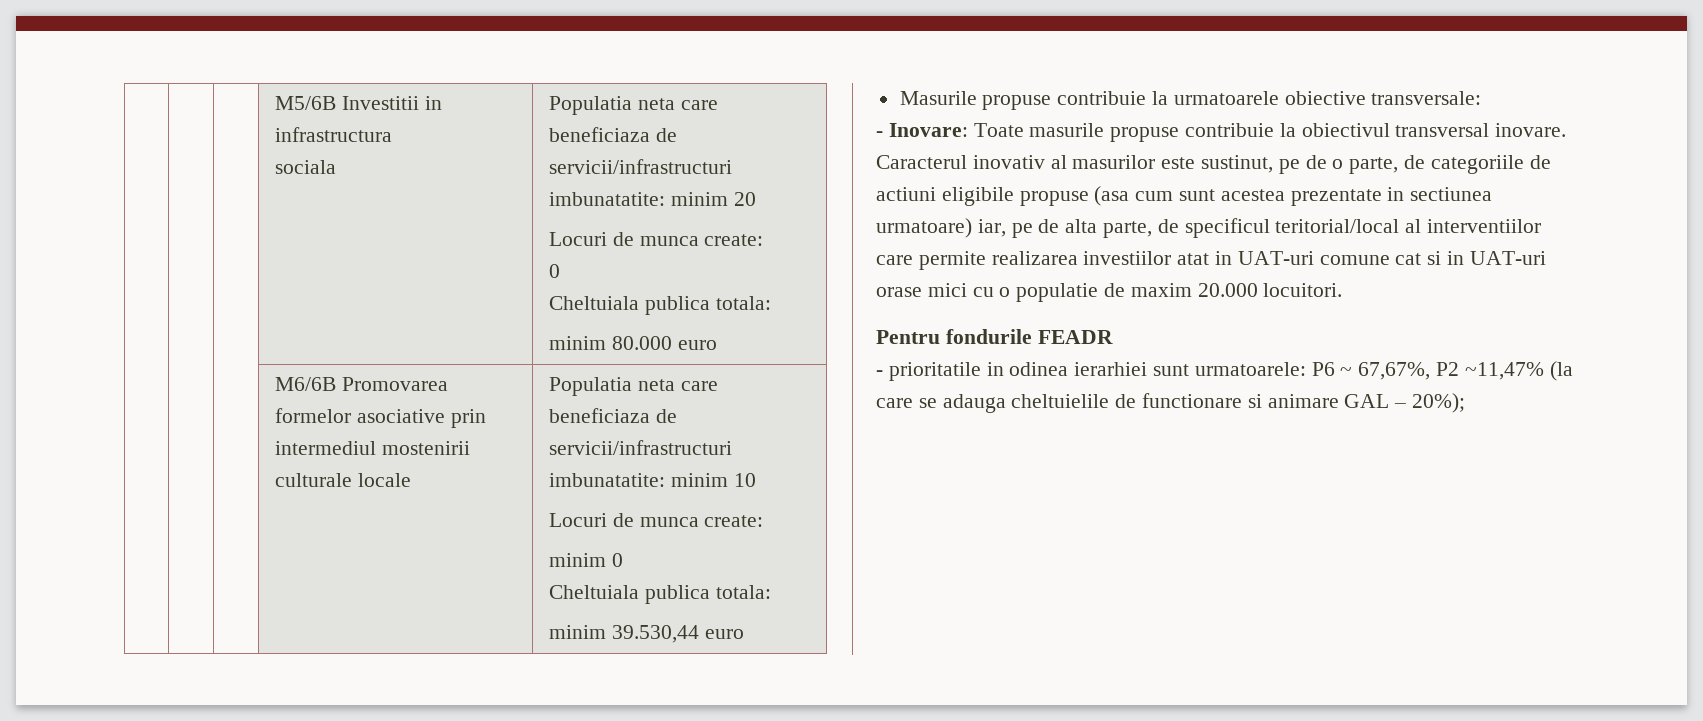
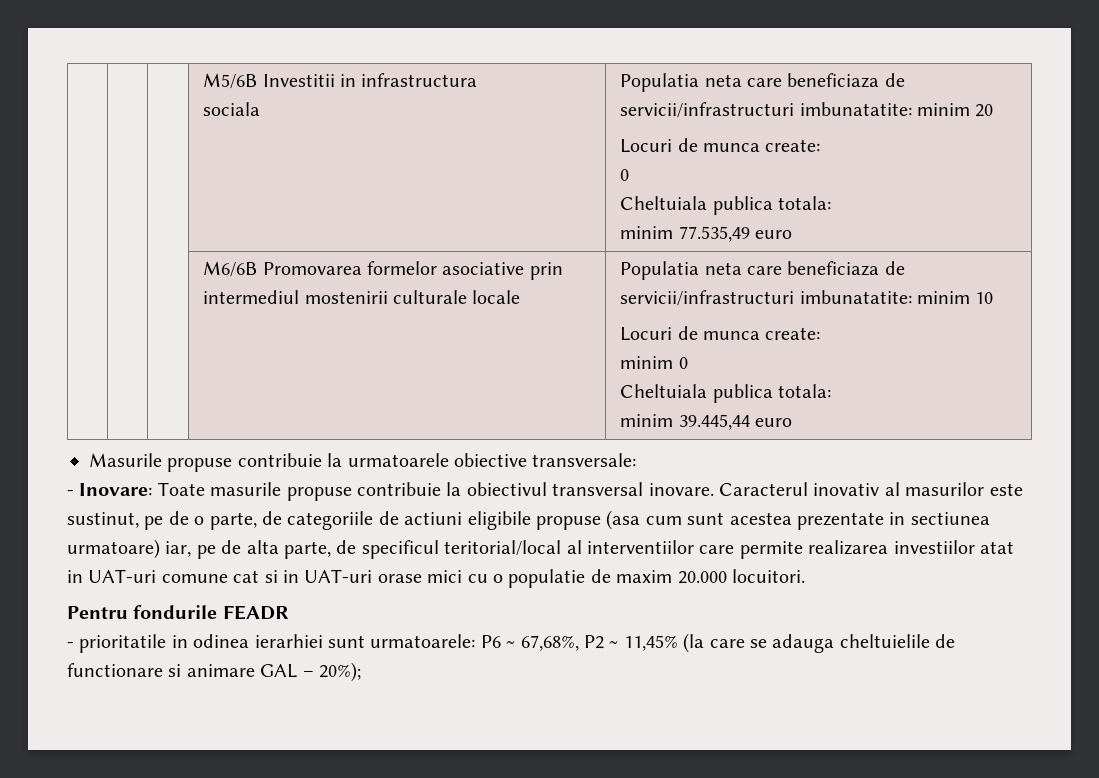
  | | | M5/6B Investitii in infrastructura
  sociala | Populatia neta care beneficiaza de servicii/infrastructuri imbunatatite: minim 20
  Locuri de munca create:
  0
  Cheltuiala publica totala:
- minim 80.000 euro
+ minim 77.535,49 euro
  | | | M6/6B Promovarea formelor asociative prin intermediul mostenirii culturale locale | Populatia neta care beneficiaza de servicii/infrastructuri imbunatatite: minim 10
  Locuri de munca create:
  minim 0
  Cheltuiala publica totala:
- minim 39.530,44 euro
+ minim 39.445,44 euro
- - prioritatile in odinea ierarhiei sunt urmatoarele: P6 ~ 67,67%, P2 ~11,47% (la care se adauga cheltuielile de functionare si animare GAL – 20%);
+ - prioritatile in odinea ierarhiei sunt urmatoarele: P6 ~ 67,68%, P2 ~ 11,45% (la care se adauga cheltuielile de functionare si animare GAL – 20%);

